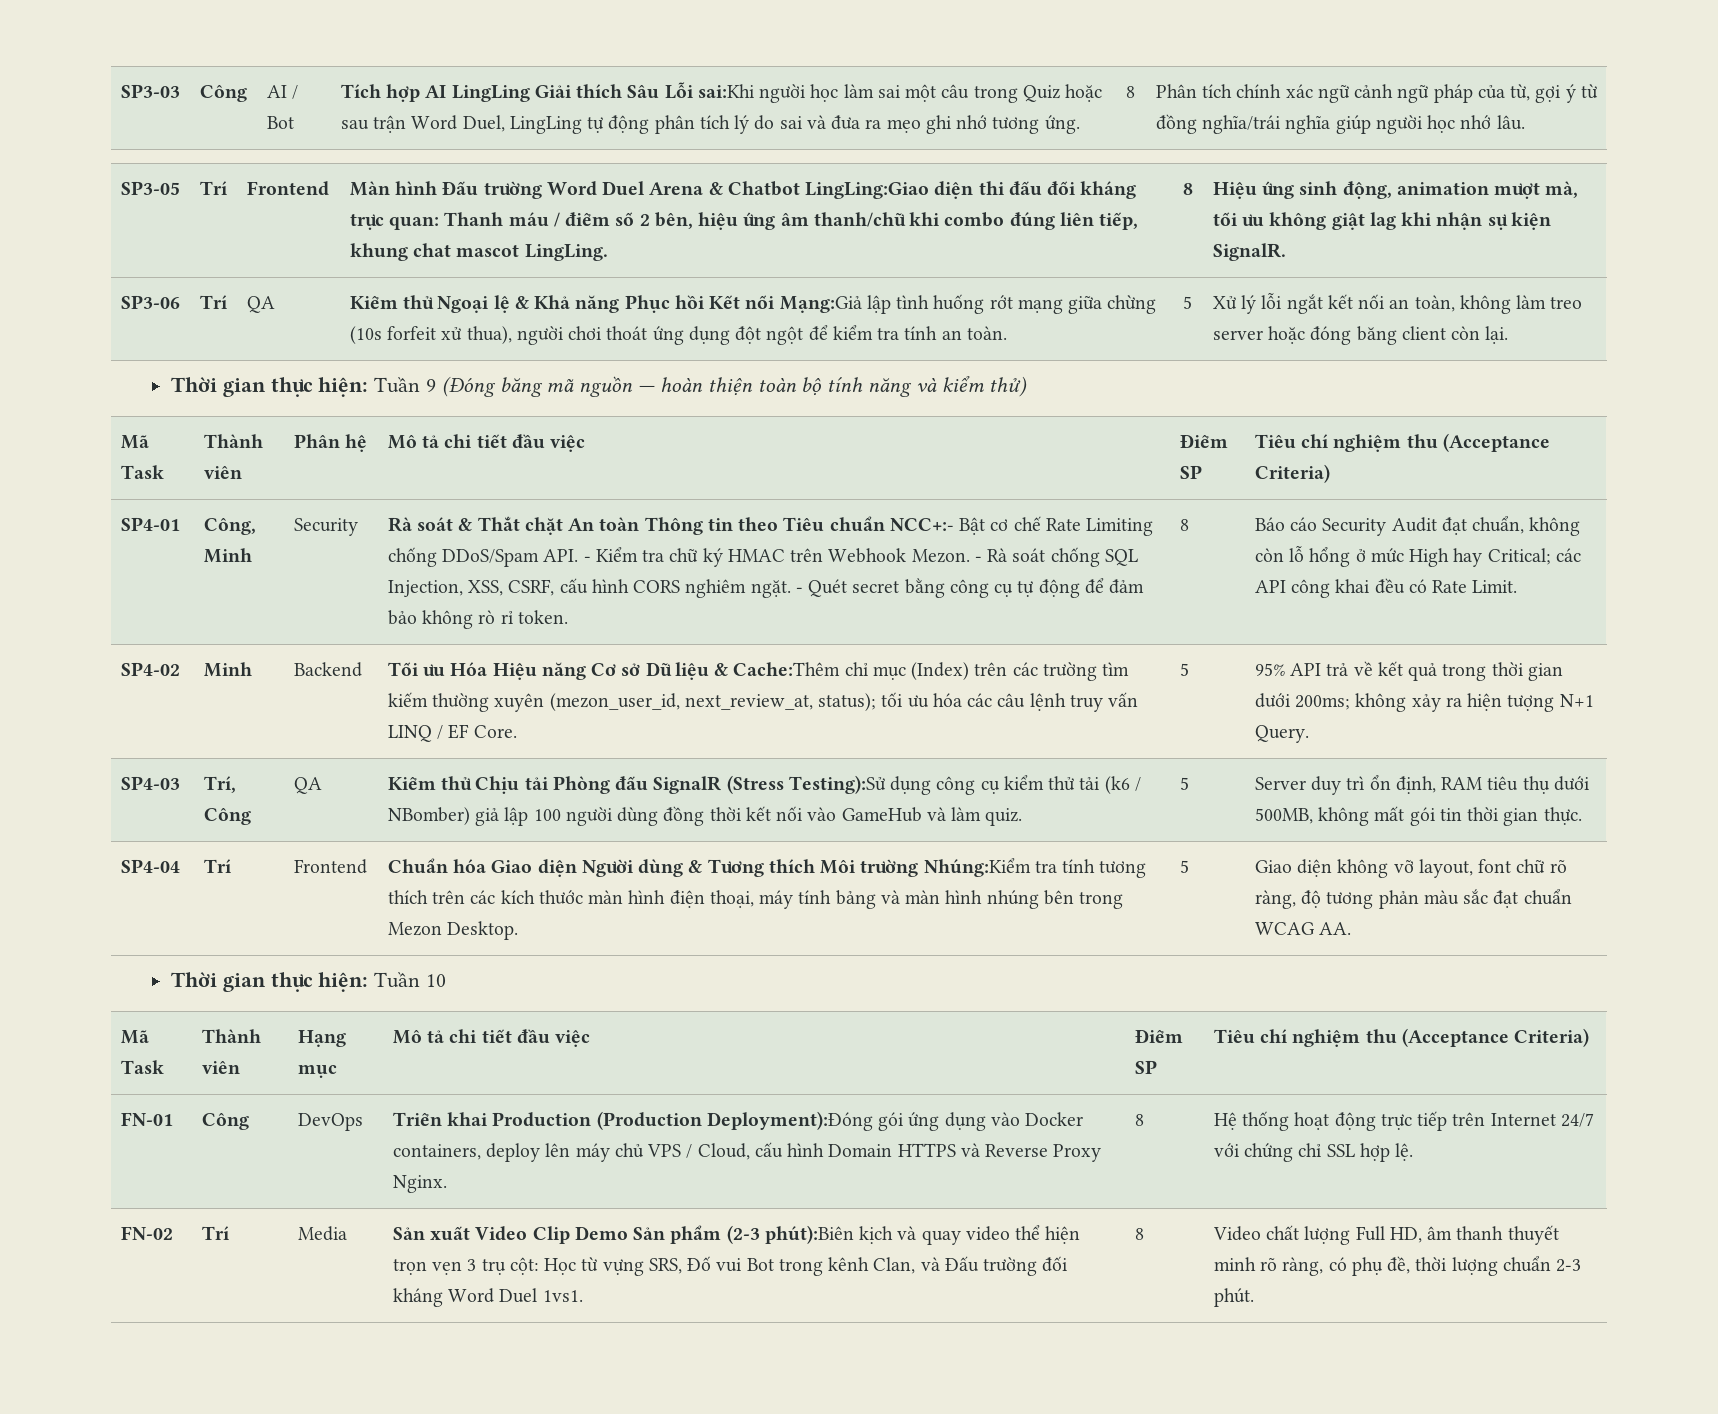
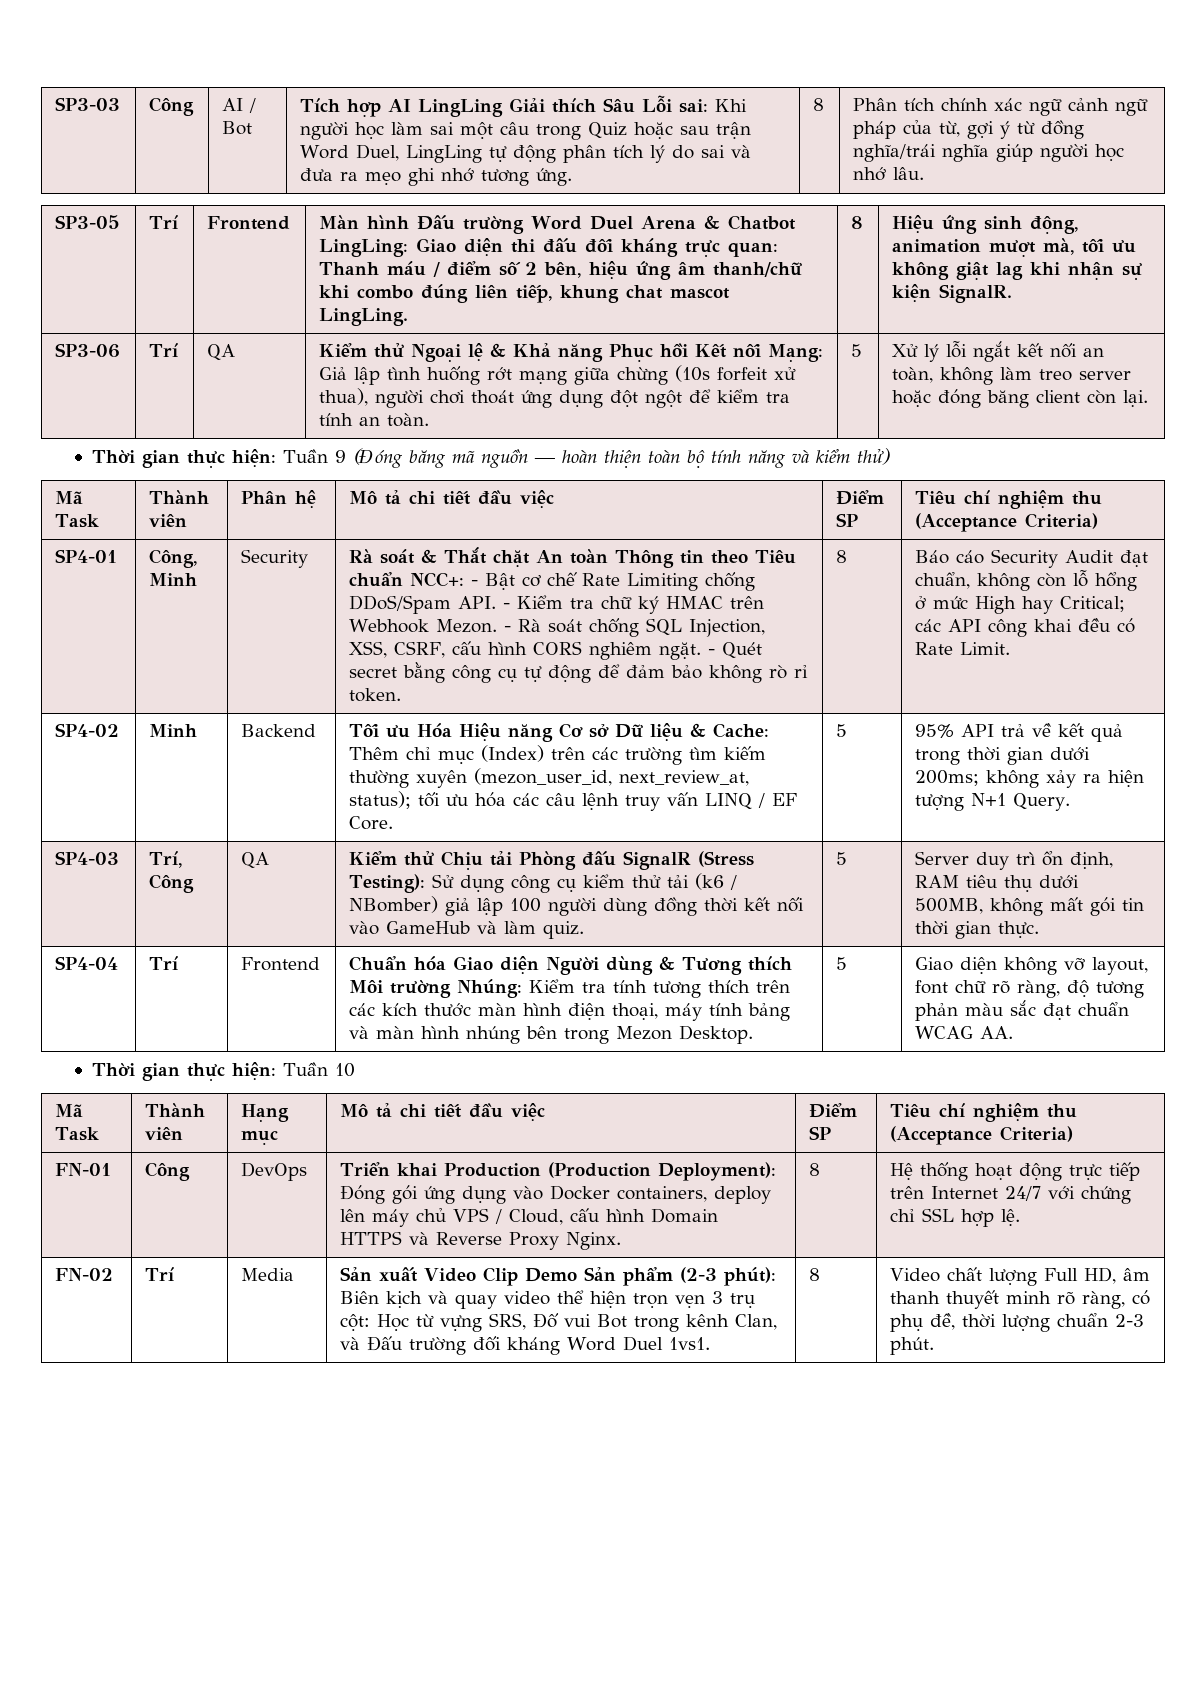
- Tích hợp AI LingLing Giải thích Sâu Lỗi sai:Khi người học làm sai một câu trong Quiz hoặc sau trận Word Duel, LingLing tự động phân tích lý do sai và đưa ra mẹo ghi nhớ tương ứng.
+ Tích hợp AI LingLing Giải thích Sâu Lỗi sai: Khi người học làm sai một câu trong Quiz hoặc sau trận Word Duel, LingLing tự động phân tích lý do sai và đưa ra mẹo ghi nhớ tương ứng.
- Màn hình Đấu trường Word Duel Arena & Chatbot LingLing:Giao diện thi đấu đối kháng trực quan: Thanh máu / điểm số 2 bên, hiệu ứng âm thanh/chữ khi combo đúng liên tiếp, khung chat mascot LingLing.
+ Màn hình Đấu trường Word Duel Arena & Chatbot LingLing: Giao diện thi đấu đối kháng trực quan: Thanh máu / điểm số 2 bên, hiệu ứng âm thanh/chữ khi combo đúng liên tiếp, khung chat mascot LingLing.
- Kiểm thử Ngoại lệ & Khả năng Phục hồi Kết nối Mạng:Giả lập tình huống rớt mạng giữa chừng (10s forfeit xử thua), người chơi thoát ứng dụng đột ngột để kiểm tra tính an toàn.
+ Kiểm thử Ngoại lệ & Khả năng Phục hồi Kết nối Mạng: Giả lập tình huống rớt mạng giữa chừng (10s forfeit xử thua), người chơi thoát ứng dụng đột ngột để kiểm tra tính an toàn.
- Rà soát & Thắt chặt An toàn Thông tin theo Tiêu chuẩn NCC+:- Bật cơ chế Rate Limiting chống DDoS/Spam API. - Kiểm tra chữ ký HMAC trên Webhook Mezon.
+ Rà soát & Thắt chặt An toàn Thông tin theo Tiêu chuẩn NCC+: - Bật cơ chế Rate Limiting chống DDoS/Spam API. - Kiểm tra chữ ký HMAC trên Webhook Mezon.
- Tối ưu Hóa Hiệu năng Cơ sở Dữ liệu & Cache:Thêm chỉ mục (Index) trên các trường tìm kiếm thường xuyên (mezon_user_id, next_review_at, status); tối ưu hóa các câu lệnh truy vấn LINQ / EF Core.
+ Tối ưu Hóa Hiệu năng Cơ sở Dữ liệu & Cache: Thêm chỉ mục (Index) trên các trường tìm kiếm thường xuyên (mezon_user_id, next_review_at, status); tối ưu hóa các câu lệnh truy vấn LINQ / EF Core.
- Kiểm thử Chịu tải Phòng đấu SignalR (Stress Testing):Sử dụng công cụ kiểm thử tải (k6 / NBomber) giả lập 100 người dùng đồng thời kết nối vào GameHub và làm quiz.
+ Kiểm thử Chịu tải Phòng đấu SignalR (Stress Testing): Sử dụng công cụ kiểm thử tải (k6 / NBomber) giả lập 100 người dùng đồng thời kết nối vào GameHub và làm quiz.
- Chuẩn hóa Giao diện Người dùng & Tương thích Môi trường Nhúng:Kiểm tra tính tương thích trên các kích thước màn hình điện thoại, máy tính bảng và màn hình nhúng bên trong Mezon Desktop.
+ Chuẩn hóa Giao diện Người dùng & Tương thích Môi trường Nhúng: Kiểm tra tính tương thích trên các kích thước màn hình điện thoại, máy tính bảng và màn hình nhúng bên trong Mezon Desktop.
- Triển khai Production (Production Deployment):Đóng gói ứng dụng vào Docker containers, deploy lên máy chủ VPS / Cloud, cấu hình Domain HTTPS và Reverse Proxy Nginx.
+ Triển khai Production (Production Deployment): Đóng gói ứng dụng vào Docker containers, deploy lên máy chủ VPS / Cloud, cấu hình Domain HTTPS và Reverse Proxy Nginx.
- Sản xuất Video Clip Demo Sản phẩm (2-3 phút):Biên kịch và quay video thể hiện trọn vẹn 3 trụ cột: Học từ vựng SRS, Đố vui Bot trong kênh Clan, và Đấu trường đối kháng Word Duel 1vs1.
+ Sản xuất Video Clip Demo Sản phẩm (2-3 phút): Biên kịch và quay video thể hiện trọn vẹn 3 trụ cột: Học từ vựng SRS, Đố vui Bot trong kênh Clan, và Đấu trường đối kháng Word Duel 1vs1.

